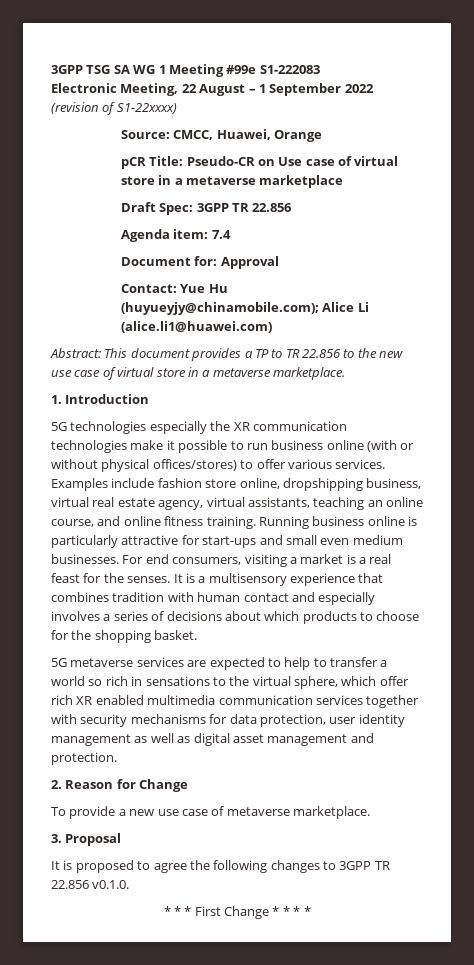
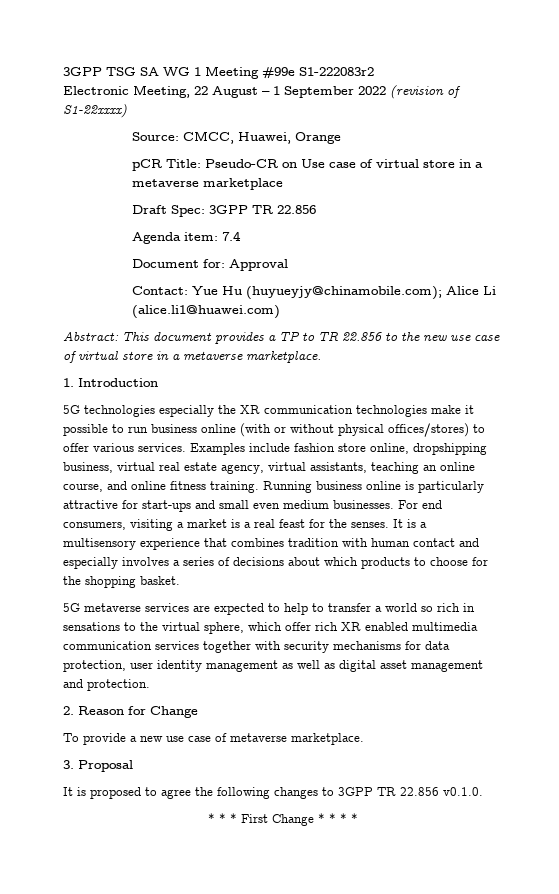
- 3GPP TSG SA WG 1 Meeting #99e S1-222083
+ 3GPP TSG SA WG 1 Meeting #99e S1-222083r2

